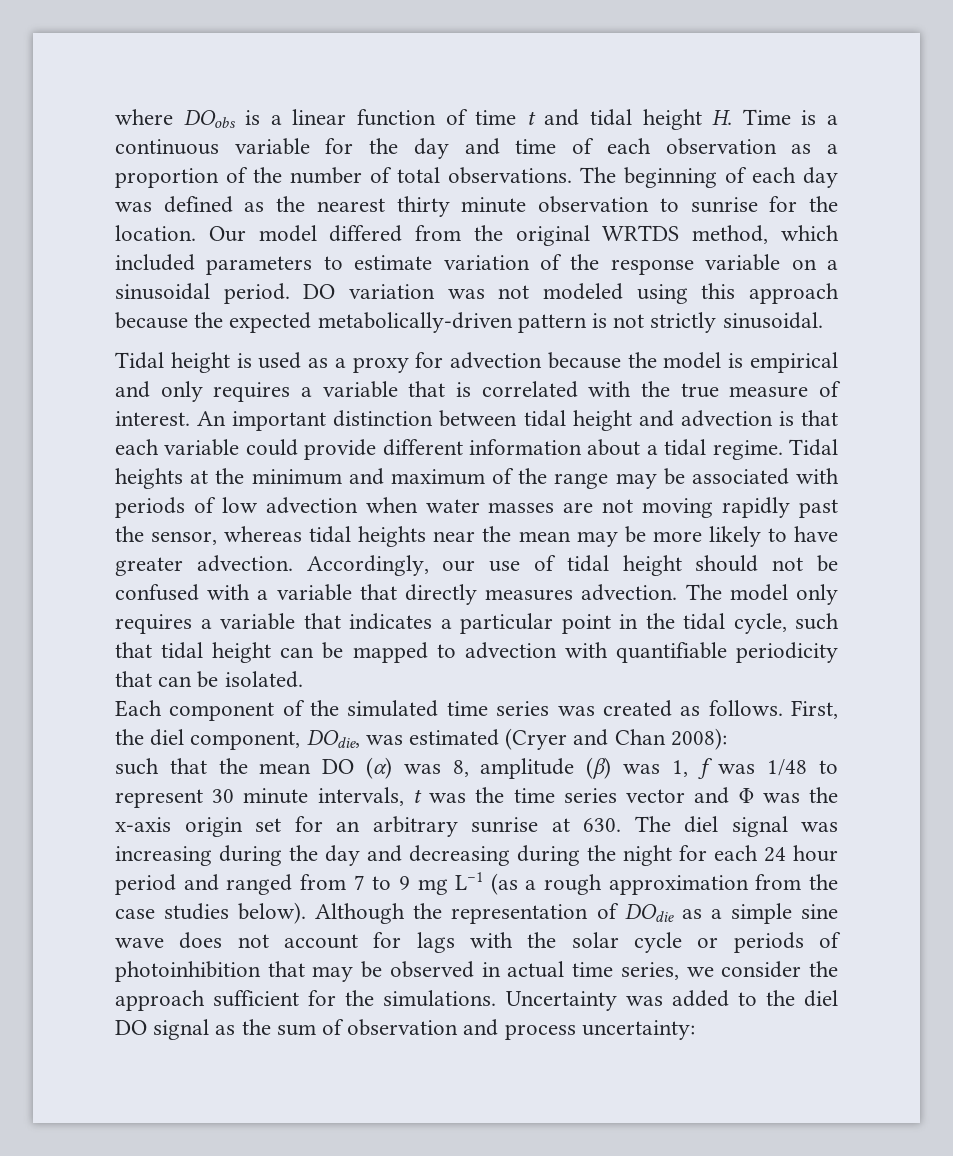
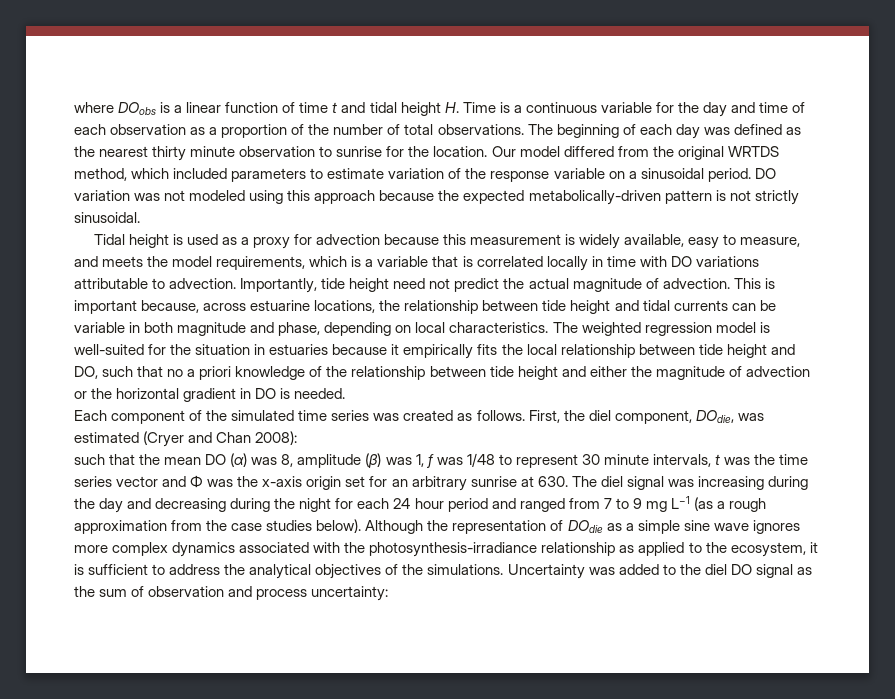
- Tidal height is used as a proxy for advection because the model is empirical and only requires a variable that is correlated with the true measure of interest. An important distinction between tidal height and advection is that each variable could provide different information about a tidal regime. Tidal heights at the minimum and maximum of the range may be associated with periods of low advection when water masses are not moving rapidly past the sensor, whereas tidal heights near the mean may be more likely to have greater advection. Accordingly, our use of tidal height should not be confused with a variable that directly measures advection. The model only requires a variable that indicates a particular point in the tidal cycle, such that tidal height can be mapped to advection with quantifiable periodicity that can be isolated.
+ Tidal height is used as a proxy for advection because this measurement is widely available, easy to measure, and meets the model requirements, which is a variable that is correlated locally in time with DO variations attributable to advection. Importantly, tide height need not predict the actual magnitude of advection. This is important because, across estuarine locations, the relationship between tide height and tidal currents can be variable in both magnitude and phase, depending on local characteristics. The weighted regression model is well-suited for the situation in estuaries because it empirically fits the local relationship between tide height and DO, such that no a priori knowledge of the relationship between tide height and either the magnitude of advection or the horizontal gradient in DO is needed.
- Although the representation of DOdie as a simple sine wave does not account for lags with the solar cycle or periods of photoinhibition that may be observed in actual time series, we consider the approach sufficient for the simulations.
+ Although the representation of DOdie as a simple sine wave ignores more complex dynamics associated with the photosynthesis-irradiance relationship as applied to the ecosystem, it is sufficient to address the analytical objectives of the simulations.

